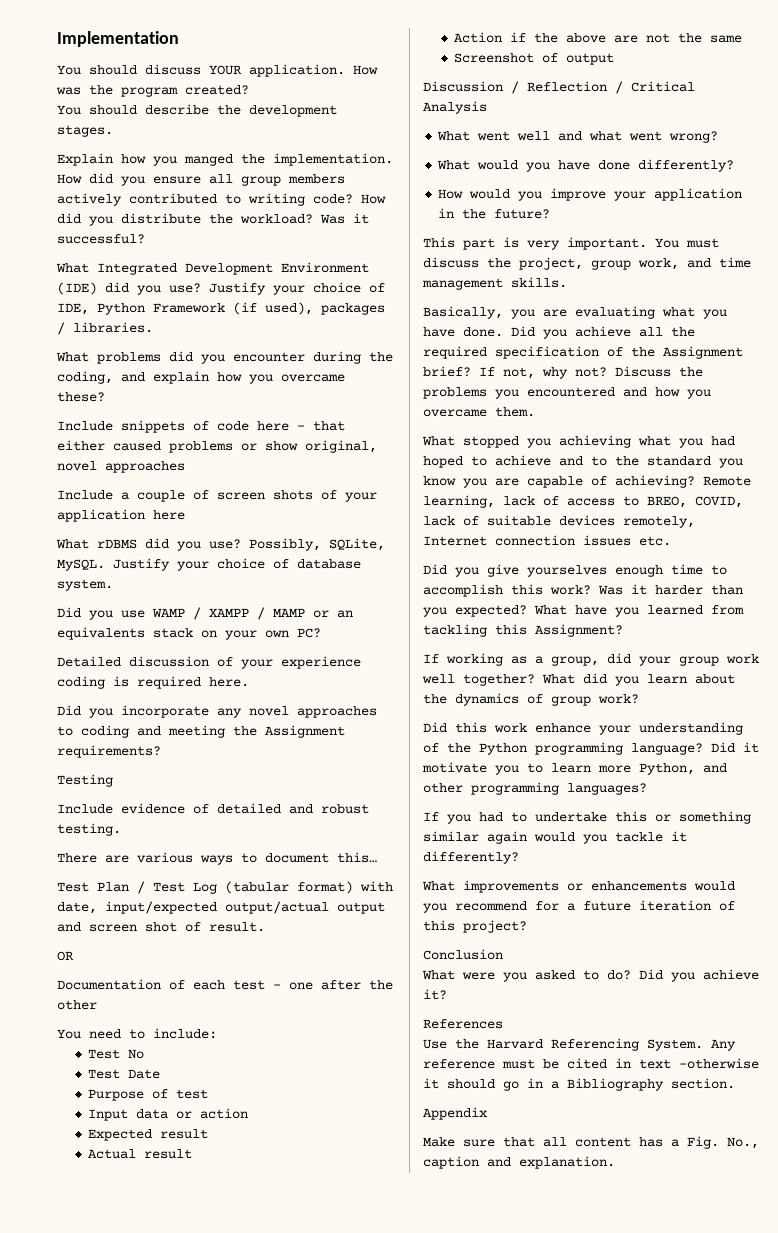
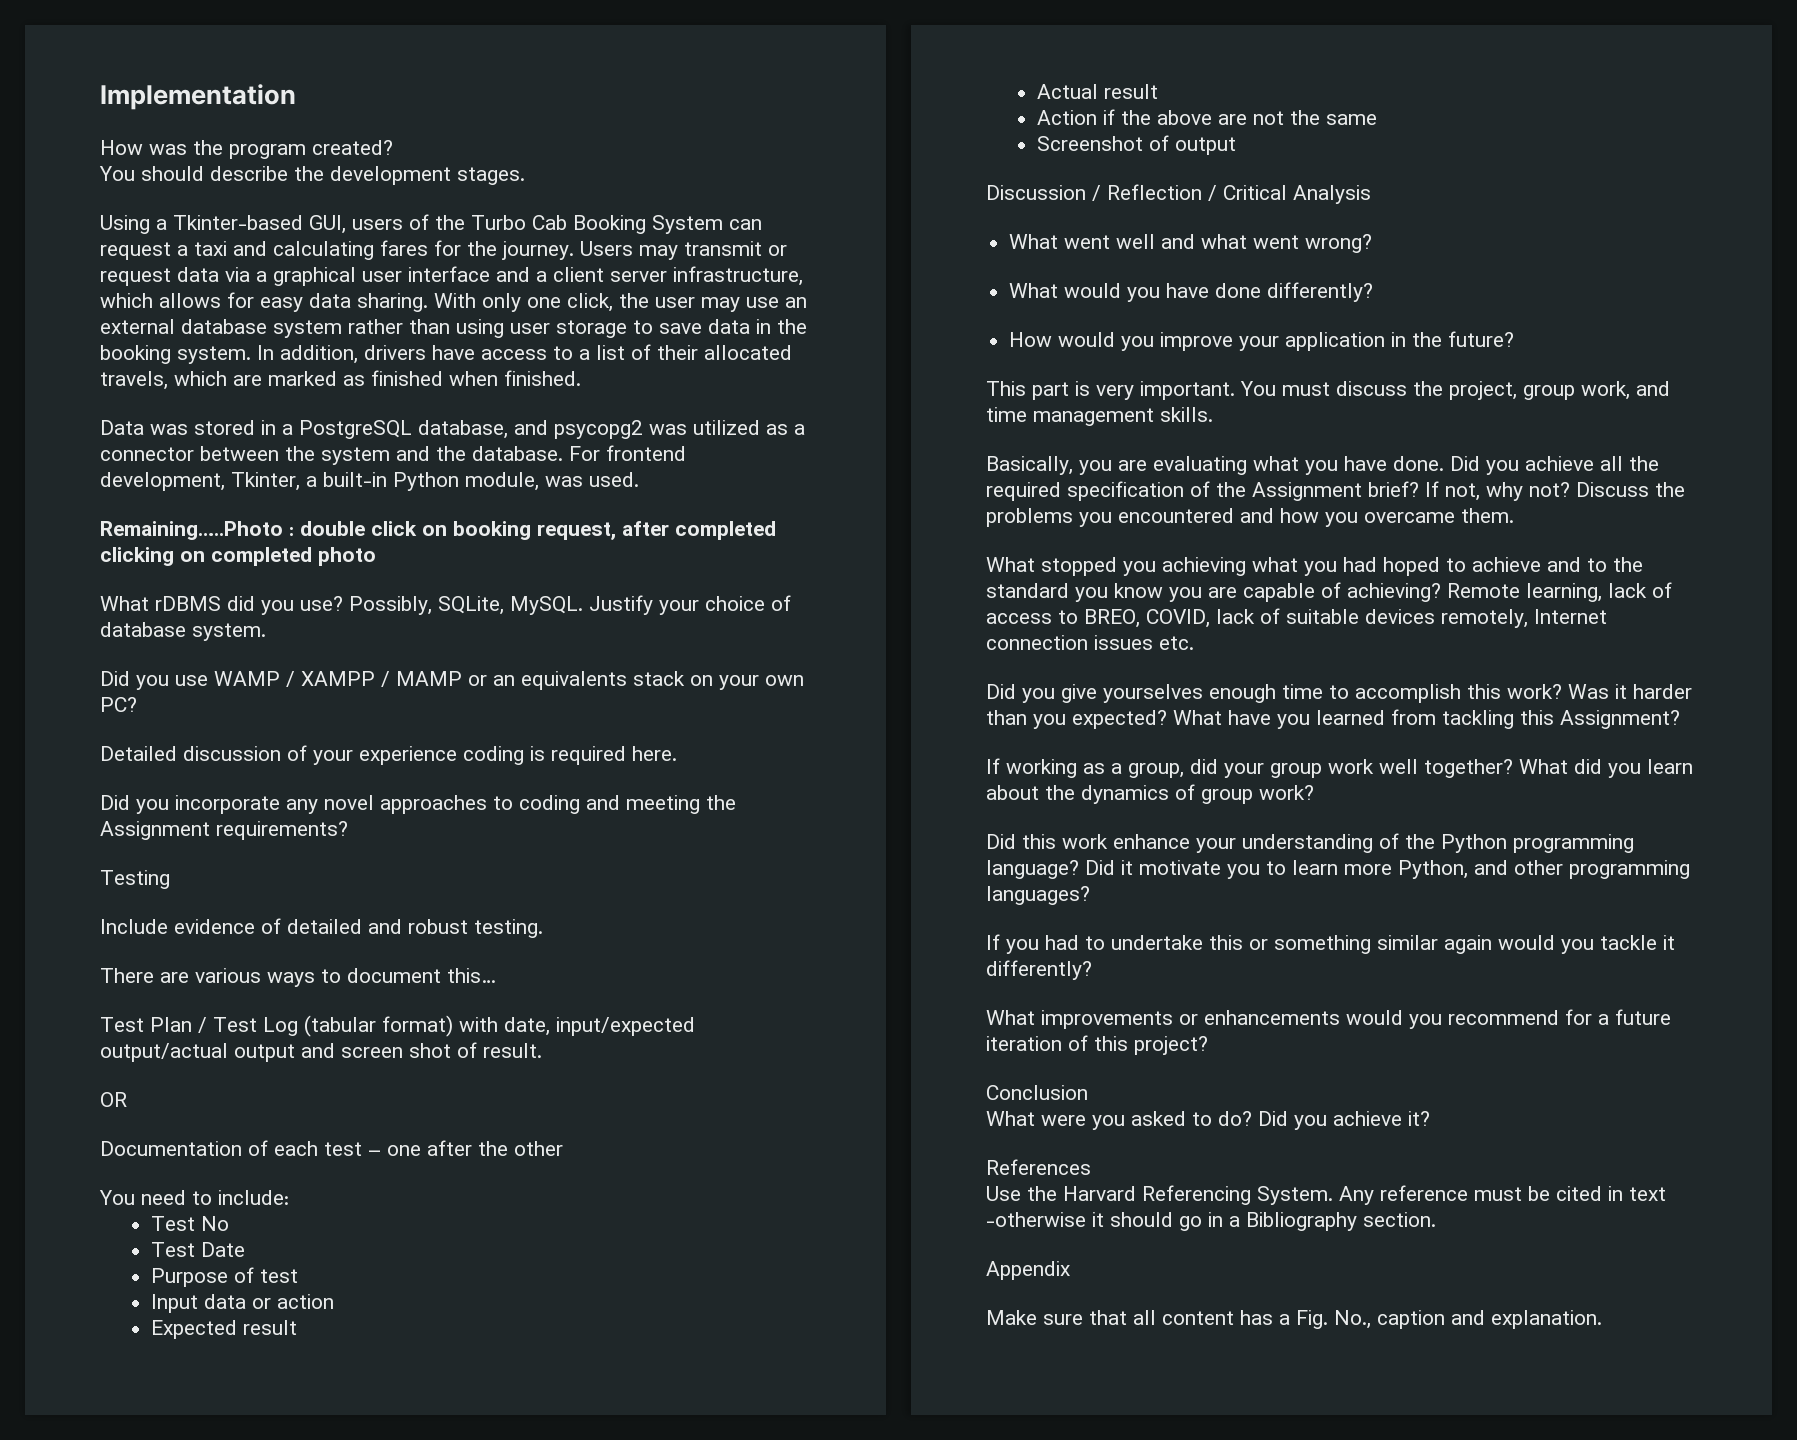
- You should discuss YOUR application.
- Explain how you manged the implementation. How did you ensure all group members actively contributed to writing code? How did you distribute the workload? Was it successful?
- What Integrated Development Environment (IDE) did you use? Justify your choice of IDE, Python Framework (if used), packages / libraries.
- What problems did you encounter during the coding, and explain how you overcame these?
- Include snippets of code here – that either caused problems or show original, novel approaches
- Include a couple of screen shots of your application here
+ Using a Tkinter-based GUI, users of the Turbo Cab Booking System can request a taxi and calculating fares for the journey. Users may transmit or request data via a graphical user interface and a client server infrastructure, which allows for easy data sharing. With only one click, the user may use an external database system rather than using user storage to save data in the booking system. In addition, drivers have access to a list of their allocated travels, which are marked as finished when finished.
+ Data was stored in a PostgreSQL database, and psycopg2 was utilized as a connector between the system and the database. For frontend development, Tkinter, a built-in Python module, was used.
+ Remaining…..Photo : double click on booking request, after completed clicking on completed photo

